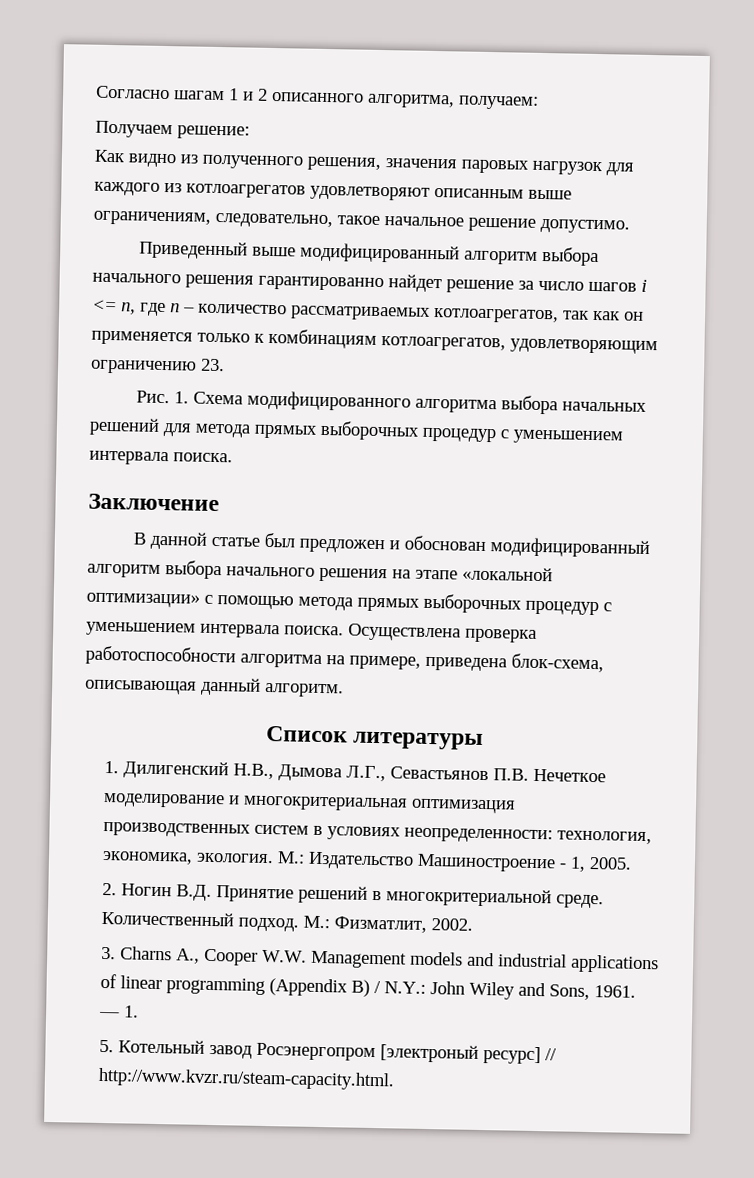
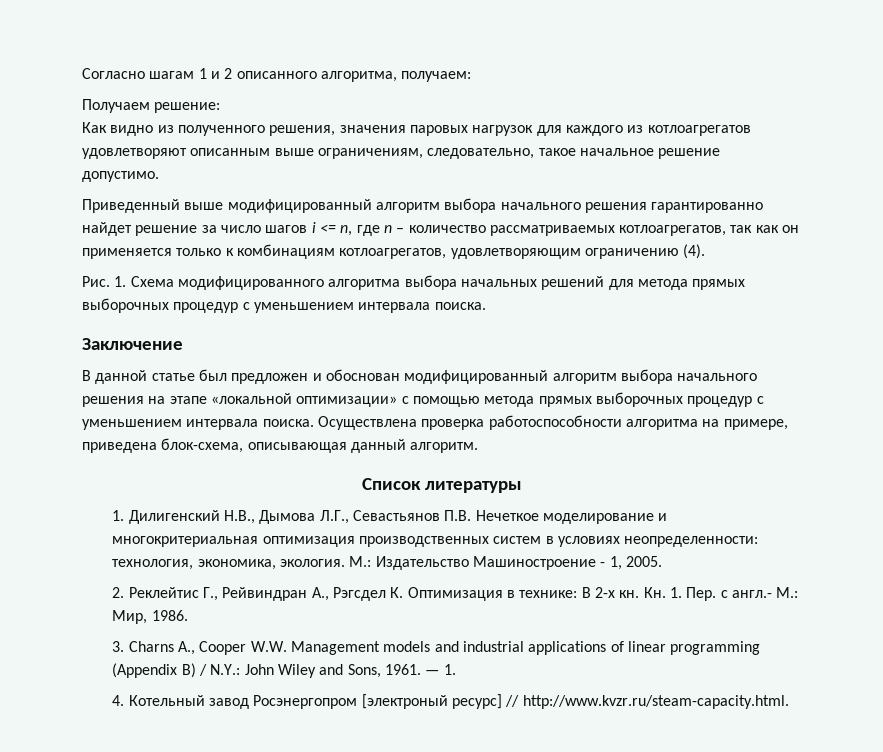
- Приведенный выше модифицированный алгоритм выбора начального решения гарантированно найдет решение за число шагов i <= n, где n – количество рассматриваемых котлоагрегатов, так как он применяется только к комбинациям котлоагрегатов, удовлетворяющим ограничению 23.
+ Приведенный выше модифицированный алгоритм выбора начального решения гарантированно найдет решение за число шагов i <= n, где n – количество рассматриваемых котлоагрегатов, так как он применяется только к комбинациям котлоагрегатов, удовлетворяющим ограничению (4).
- 2. Ногин В.Д. Принятие решений в многокритериальной среде. Количественный подход. М.: Физматлит, 2002.
+ 2. Реклейтис Г., Рейвиндран А., Рэгсдел К. Оптимизация в технике: В 2-х кн. Кн. 1. Пер. с англ.- М.: Мир, 1986.
- 5. Котельный завод Росэнергопром [электроный ресурс] // http://www.kvzr.ru/steam-capacity.html.
+ 4. Котельный завод Росэнергопром [электроный ресурс] // http://www.kvzr.ru/steam-capacity.html.

